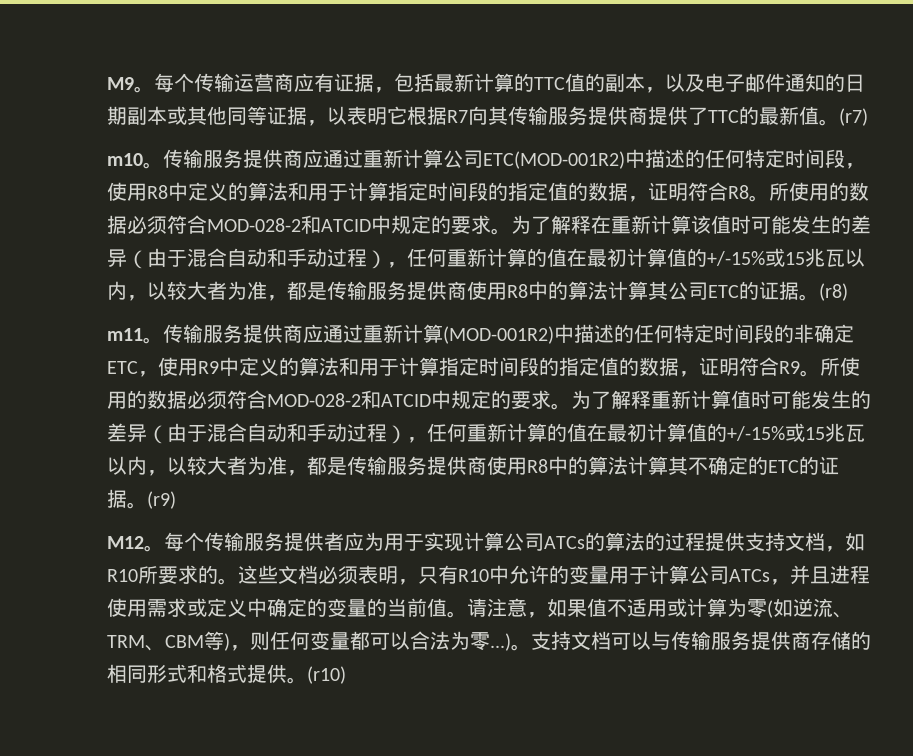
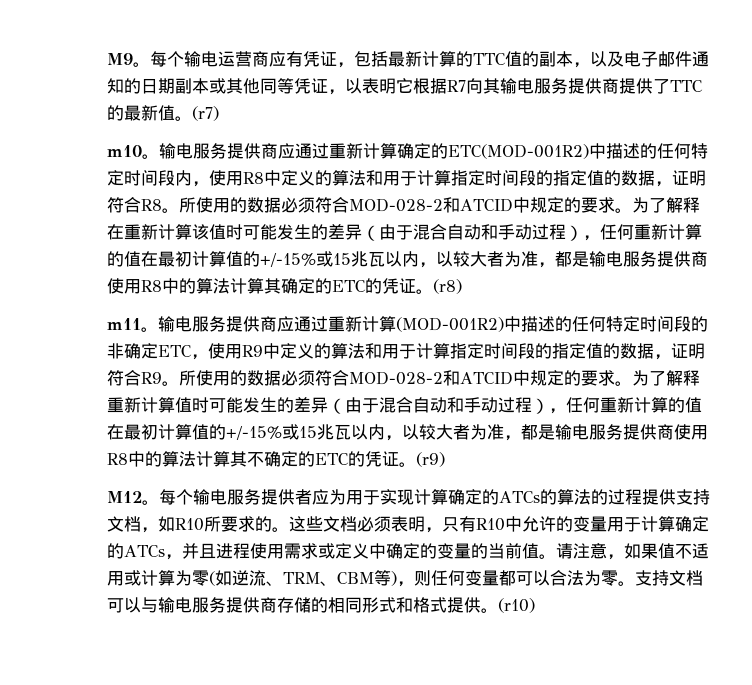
- 每个传输运营商应有证据，包括最新计算的TTC值的副本，以及电子邮件通知的日期副本或其他同等证据，以表明它根据R7向其传输服务提供商提供了TTC的最新值。
+ 每个输电运营商应有凭证，包括最新计算的TTC值的副本，以及电子邮件通知的日期副本或其他同等凭证，以表明它根据R7向其输电服务提供商提供了TTC的最新值。
- 传输服务提供商应通过重新计算公司ETC(MOD-001R2)中描述的任何特定时间段，使用R8中定义的算法和用于计算指定时间段的指定值的数据，证明符合R8。
+ 输电服务提供商应通过重新计算确定的ETC(MOD-001R2)中描述的任何特定时间段内，使用R8中定义的算法和用于计算指定时间段的指定值的数据，证明符合R8。
- 为了解释在重新计算该值时可能发生的差异（由于混合自动和手动过程），任何重新计算的值在最初计算值的+/-15%或15兆瓦以内，以较大者为准，都是传输服务提供商使用R8中的算法计算其公司ETC的证据。
+ 为了解释在重新计算该值时可能发生的差异（由于混合自动和手动过程），任何重新计算的值在最初计算值的+/-15%或15兆瓦以内，以较大者为准，都是输电服务提供商使用R8中的算法计算其确定的ETC的凭证。
- 传输服务提供商应通过重新计算(MOD-001R2)中描述的任何特定时间段的非确定ETC，使用R9中定义的算法和用于计算指定时间段的指定值的数据，证明符合R9。
+ 输电服务提供商应通过重新计算(MOD-001R2)中描述的任何特定时间段的非确定ETC，使用R9中定义的算法和用于计算指定时间段的指定值的数据，证明符合R9。
- 为了解释重新计算值时可能发生的差异（由于混合自动和手动过程），任何重新计算的值在最初计算值的+/-15%或15兆瓦以内，以较大者为准，都是传输服务提供商使用R8中的算法计算其不确定的ETC的证据。
+ 为了解释重新计算值时可能发生的差异（由于混合自动和手动过程），任何重新计算的值在最初计算值的+/-15%或15兆瓦以内，以较大者为准，都是输电服务提供商使用R8中的算法计算其不确定的ETC的凭证。
- 每个传输服务提供者应为用于实现计算公司ATCs的算法的过程提供支持文档，如R10所要求的。
+ 每个输电服务提供者应为用于实现计算确定的ATCs的算法的过程提供支持文档，如R10所要求的。
- 这些文档必须表明，只有R10中允许的变量用于计算公司ATCs，并且进程使用需求或定义中确定的变量的当前值。
+ 这些文档必须表明，只有R10中允许的变量用于计算确定的ATCs，并且进程使用需求或定义中确定的变量的当前值。
- 请注意，如果值不适用或计算为零(如逆流、TRM、CBM等)，则任何变量都可以合法为零...)。
+ 请注意，如果值不适用或计算为零(如逆流、TRM、CBM等)，则任何变量都可以合法为零。
- 支持文档可以与传输服务提供商存储的相同形式和格式提供。
+ 支持文档可以与输电服务提供商存储的相同形式和格式提供。

